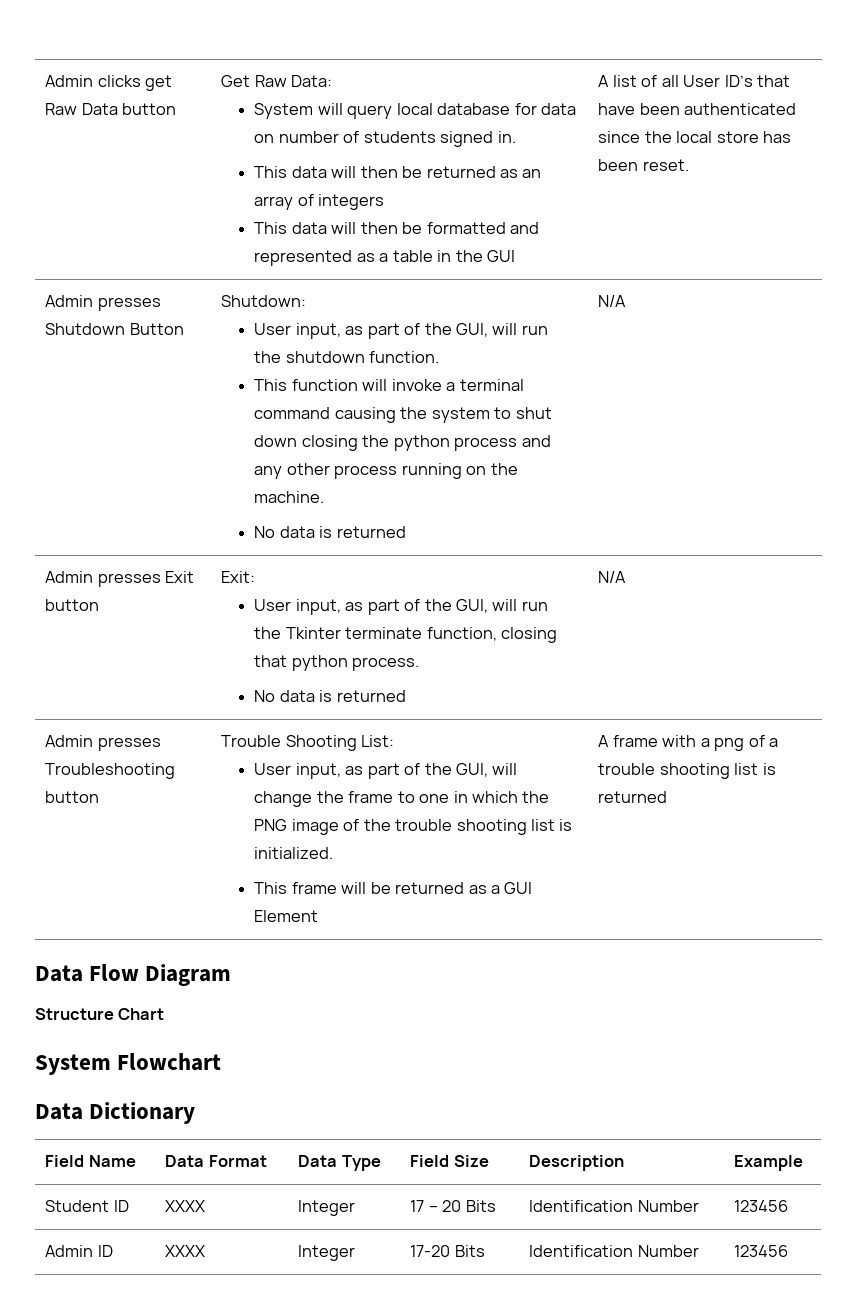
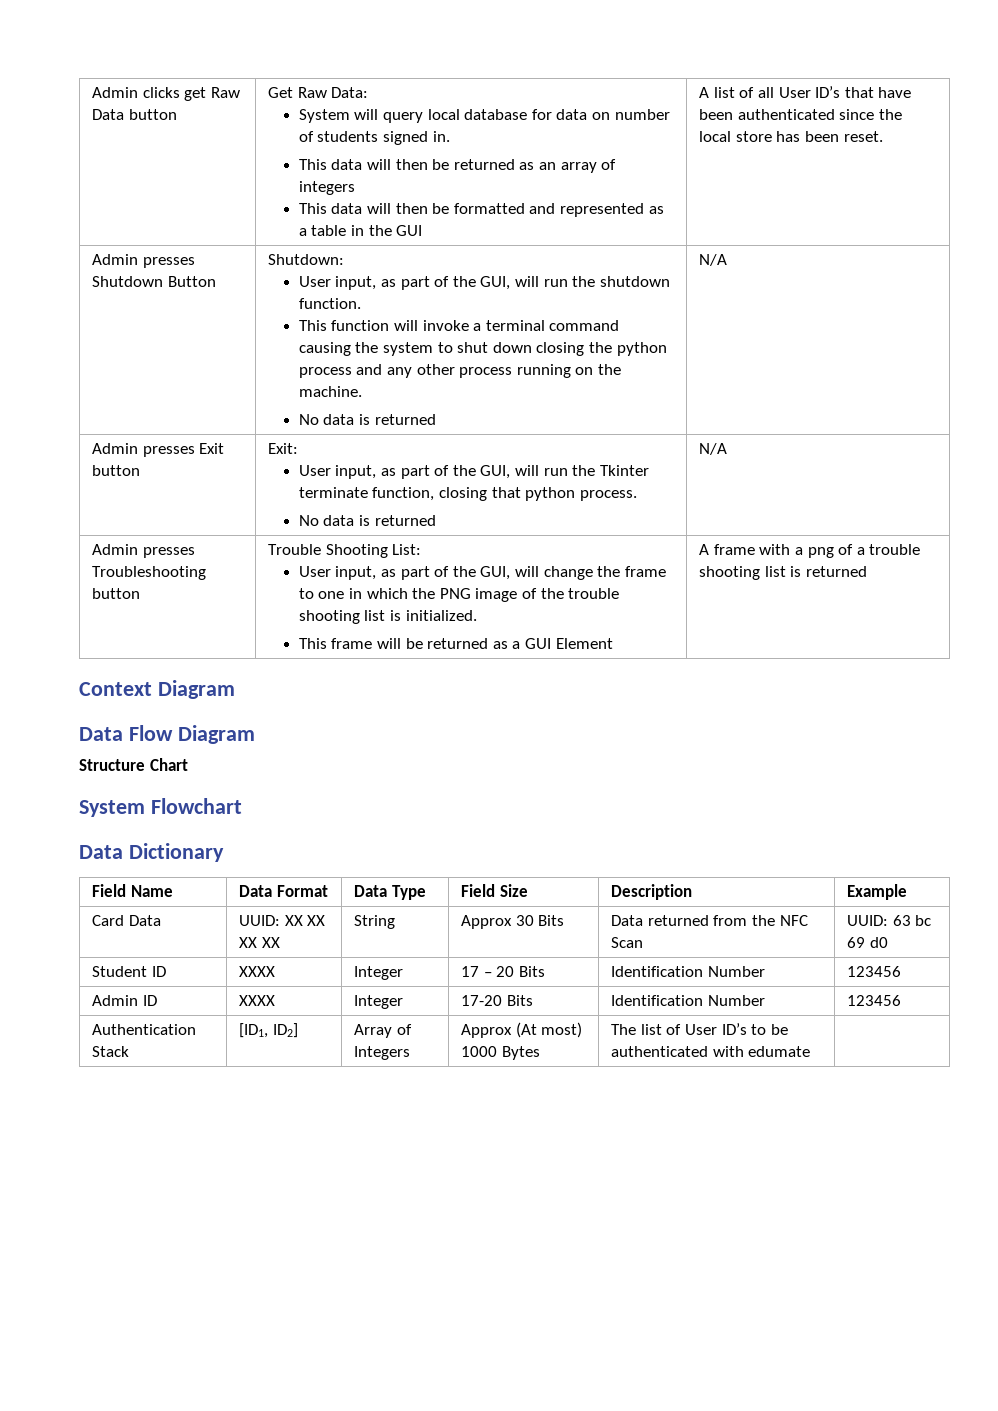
+ Context Diagram
+ Card Data | UUID: XX XX XX XX | String | Approx 30 Bits | Data returned from the NFC Scan | UUID: 63 bc 69 d0
+ Authentication Stack | [ID1, ID2] | Array of Integers | Approx (At most) 1000 Bytes | The list of User ID’s to be authenticated with edumate |

